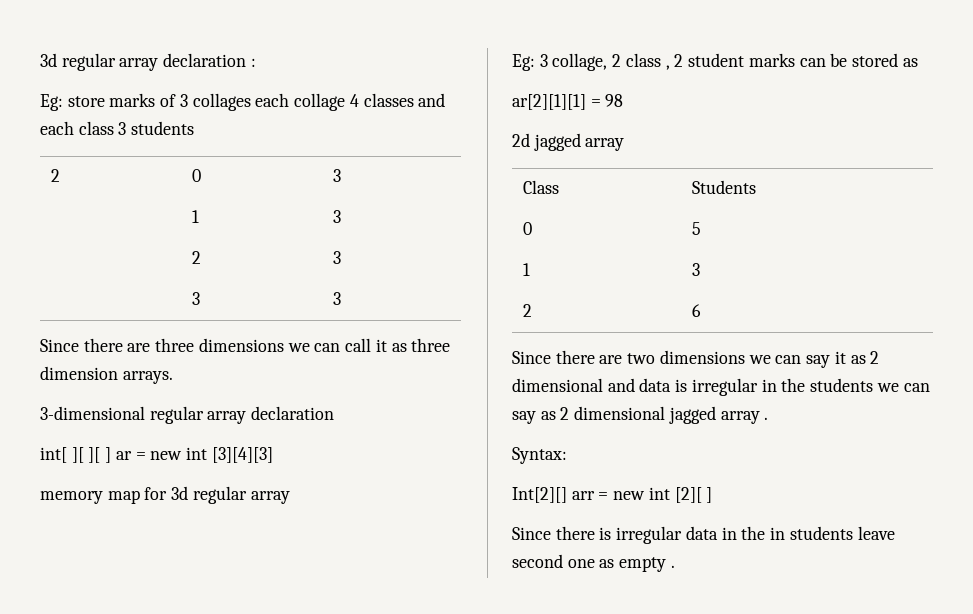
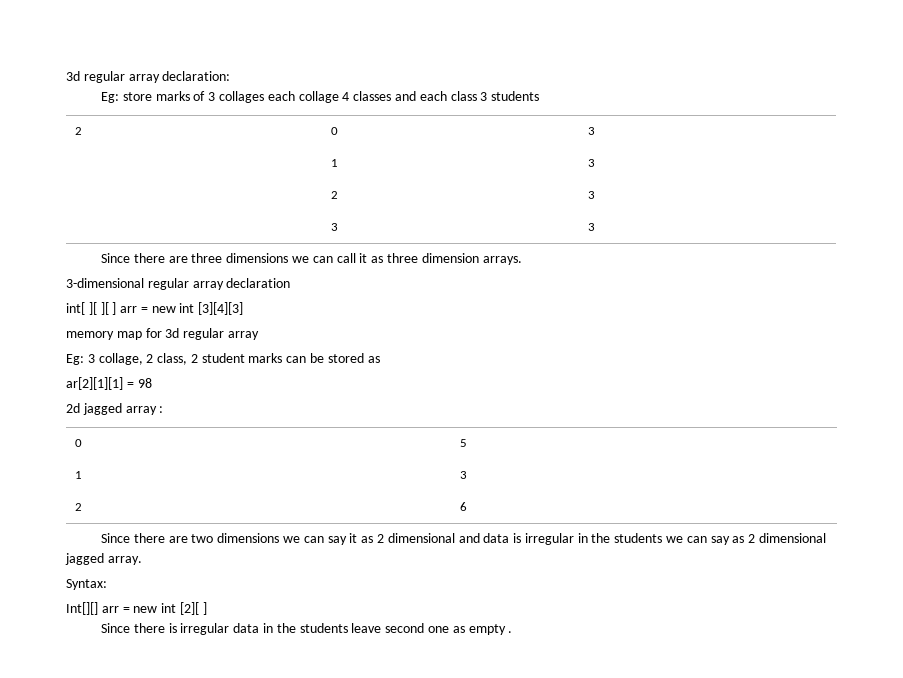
- 3d regular array declaration :
+ 3d regular array declaration:
- int[ ][ ][ ] ar = new int [3][4][3]
+ int[ ][ ][ ] arr = new int [3][4][3]
- Eg: 3 collage, 2 class , 2 student marks can be stored as
+ Eg: 3 collage, 2 class, 2 student marks can be stored as
- 2d jagged array
- Class | Students
+ 2d jagged array :
- Since there are two dimensions we can say it as 2 dimensional and data is irregular in the students we can say as 2 dimensional jagged array .
+ Since there are two dimensions we can say it as 2 dimensional and data is irregular in the students we can say as 2 dimensional jagged array.
- Int[2][] arr = new int [2][ ]
+ Int[][] arr = new int [2][ ]
- Since there is irregular data in the in students leave second one as empty .
+ Since there is irregular data in the students leave second one as empty .

